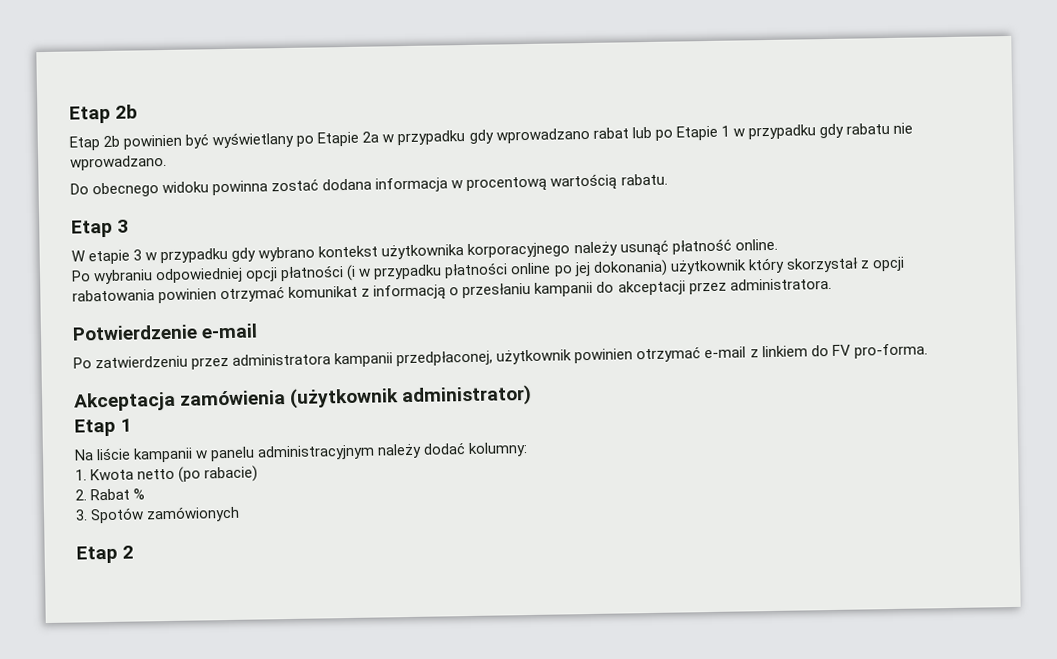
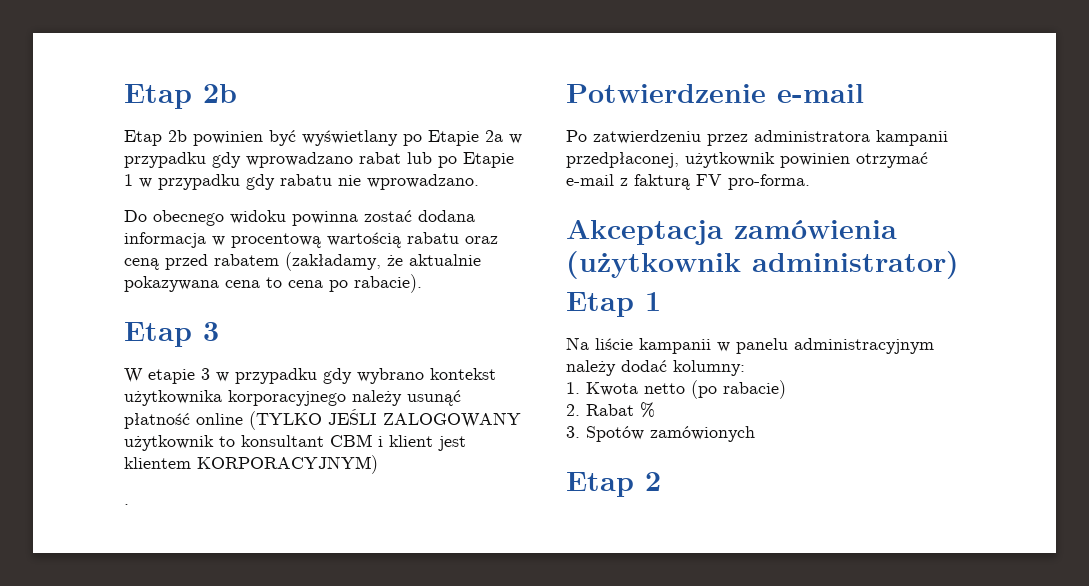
- Do obecnego widoku powinna zostać dodana informacja w procentową wartością rabatu.
+ Do obecnego widoku powinna zostać dodana informacja w procentową wartością rabatu oraz ceną przed rabatem (zakładamy, że aktualnie pokazywana cena to cena po rabacie).
- W etapie 3 w przypadku gdy wybrano kontekst użytkownika korporacyjnego należy usunąć płatność online.
- Po wybraniu odpowiedniej opcji płatności (i w przypadku płatności online po jej dokonania) użytkownik który skorzystał z opcji rabatowania powinien otrzymać komunikat z informacją o przesłaniu kampanii do akceptacji przez administratora.
+ W etapie 3 w przypadku gdy wybrano kontekst użytkownika korporacyjnego należy usunąć płatność online (TYLKO JEŚLI ZALOGOWANY użytkownik to konsultant CBM i klient jest klientem KORPORACYJNYM)
+ .
- Po zatwierdzeniu przez administratora kampanii przedpłaconej, użytkownik powinien otrzymać e-mail z linkiem do FV pro-forma.
+ Po zatwierdzeniu przez administratora kampanii przedpłaconej, użytkownik powinien otrzymać e-mail z fakturą FV pro-forma.

